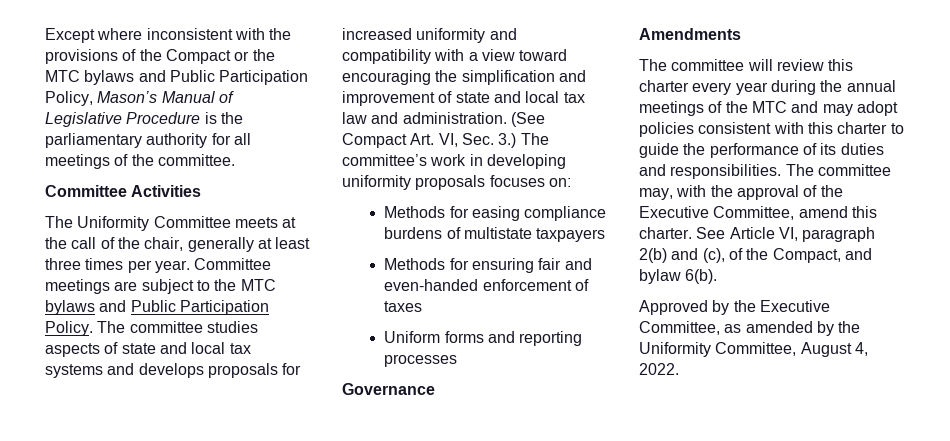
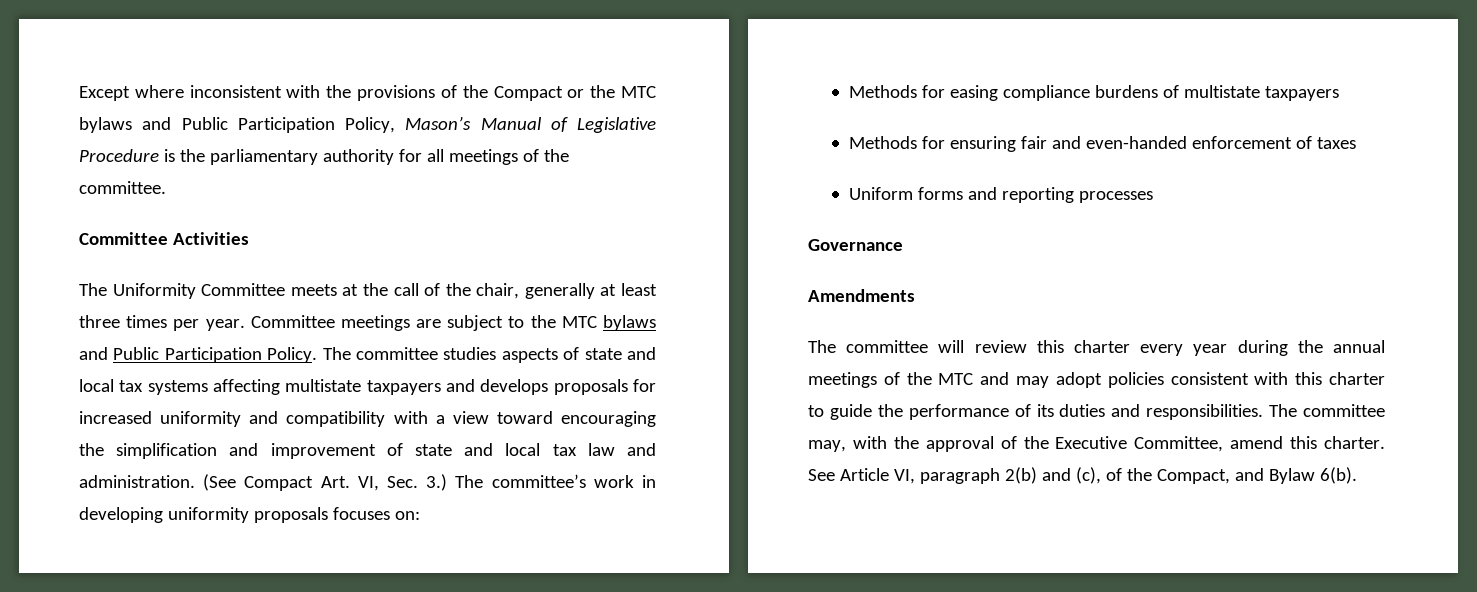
- The committee studies aspects of state and local tax systems and develops proposals for increased uniformity and compatibility with a view toward encouraging the simplification and improvement of state and local tax law and administration.
+ The committee studies aspects of state and local tax systems affecting multistate taxpayers and develops proposals for increased uniformity and compatibility with a view toward encouraging the simplification and improvement of state and local tax law and administration.
- See Article VI, paragraph 2(b) and (c), of the Compact, and bylaw 6(b).
+ See Article VI, paragraph 2(b) and (c), of the Compact, and Bylaw 6(b).
- Approved by the Executive Committee, as amended by the Uniformity Committee, August 4, 2022.

